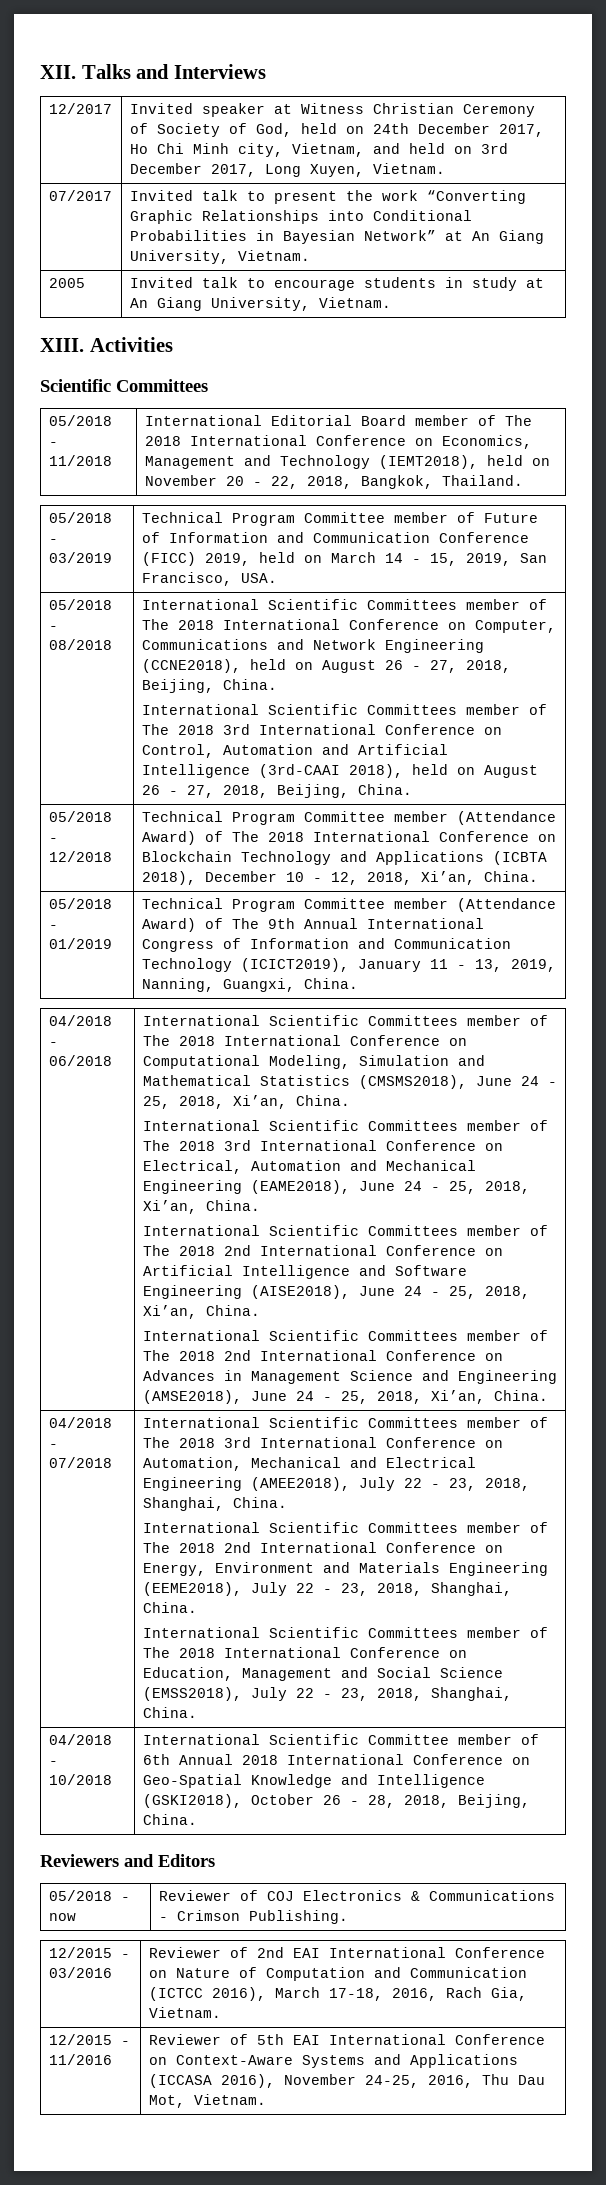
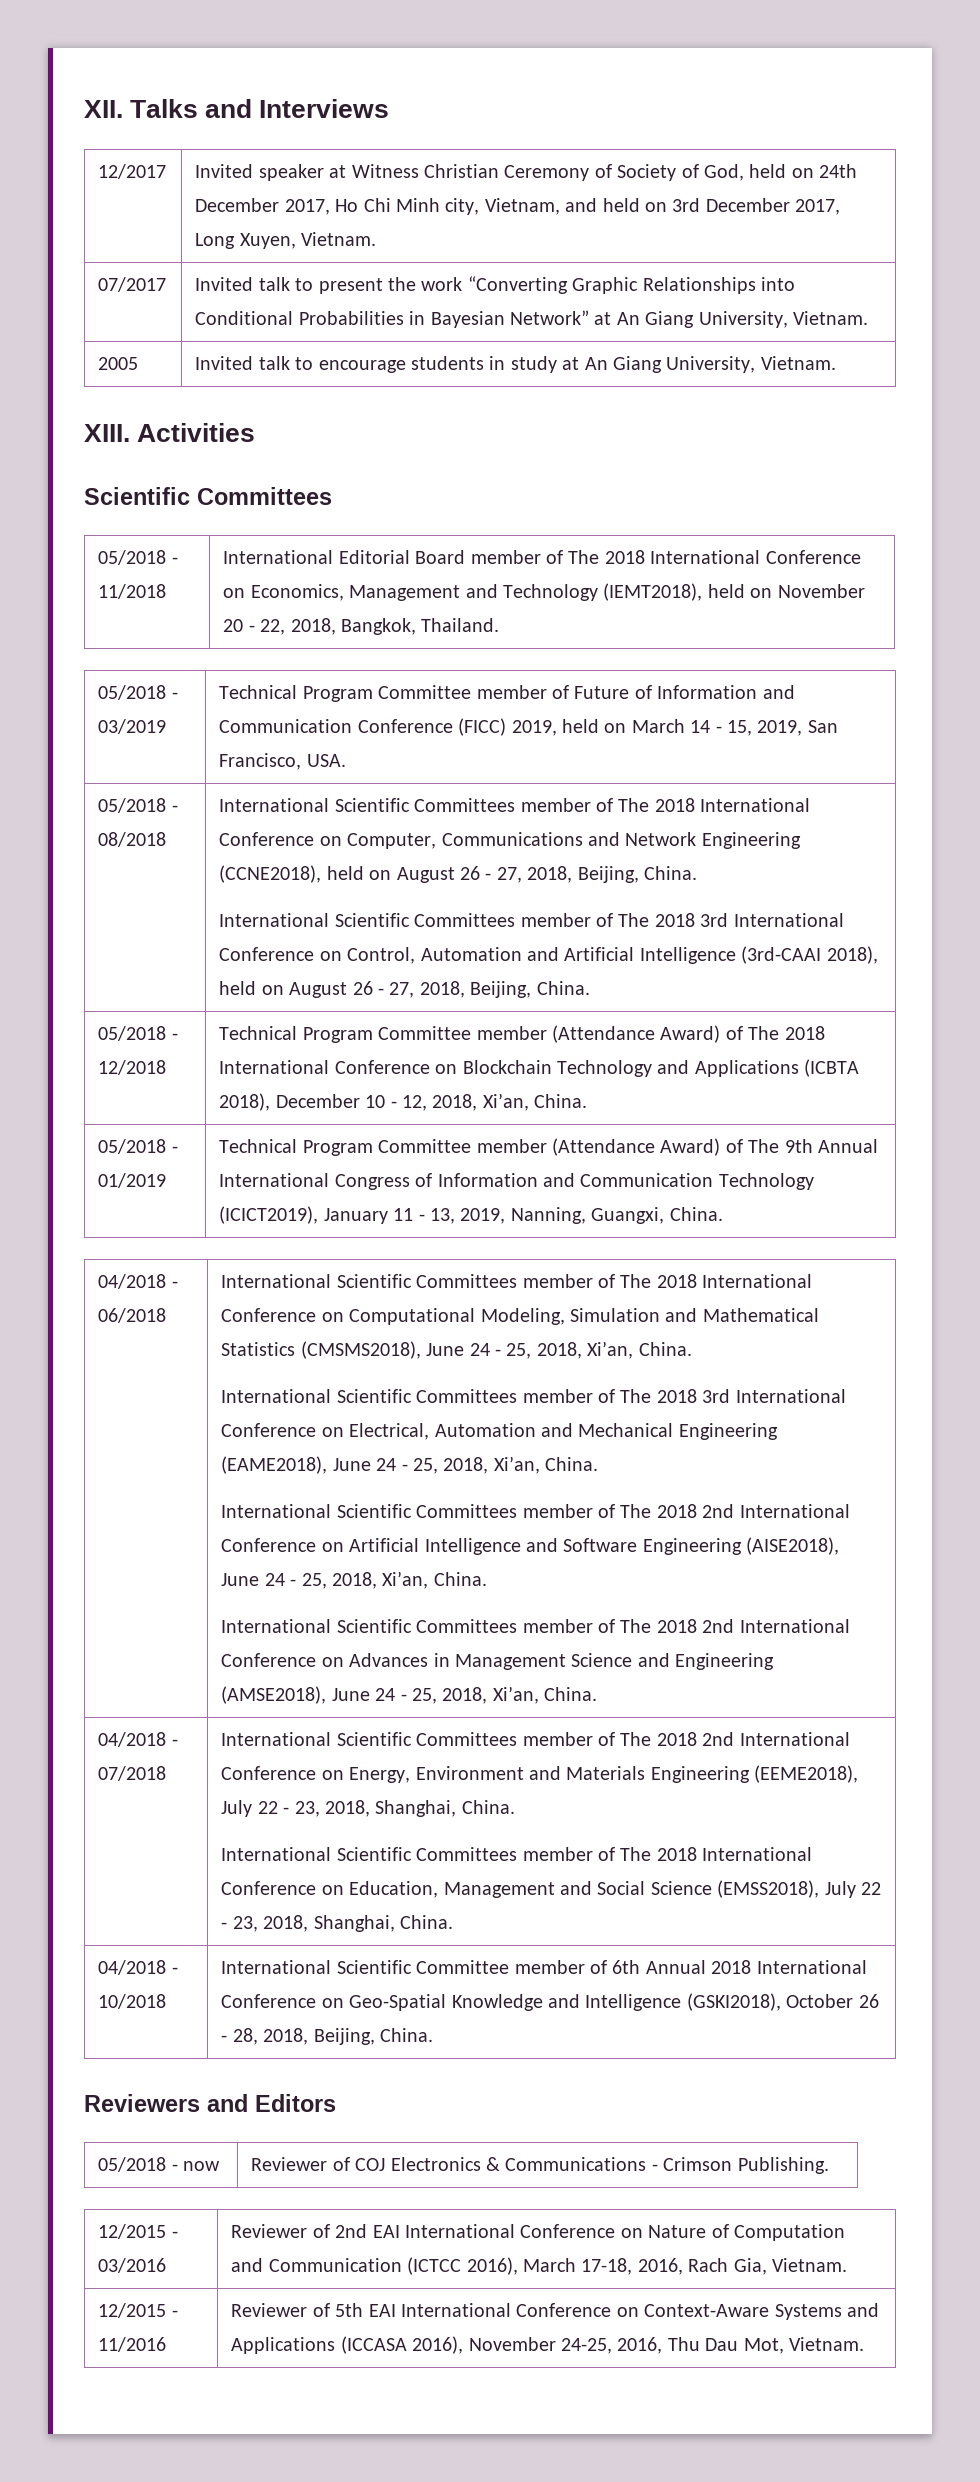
- International Scientific Committees member of The 2018 3rd International Conference on Automation, Mechanical and Electrical Engineering (AMEE2018), July 22 - 23, 2018, Shanghai, China.

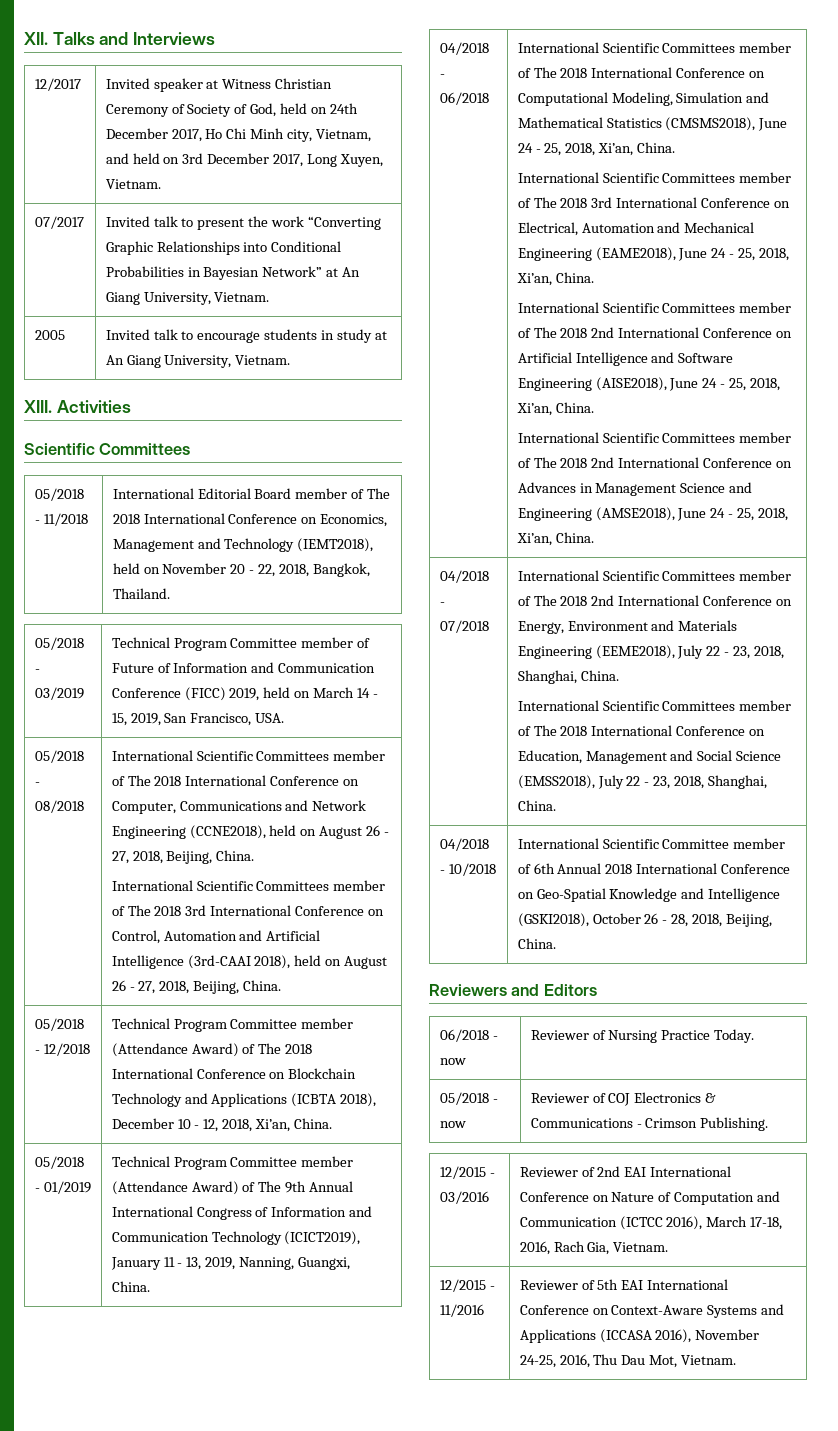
+ 06/2018 - now | Reviewer of Nursing Practice Today.

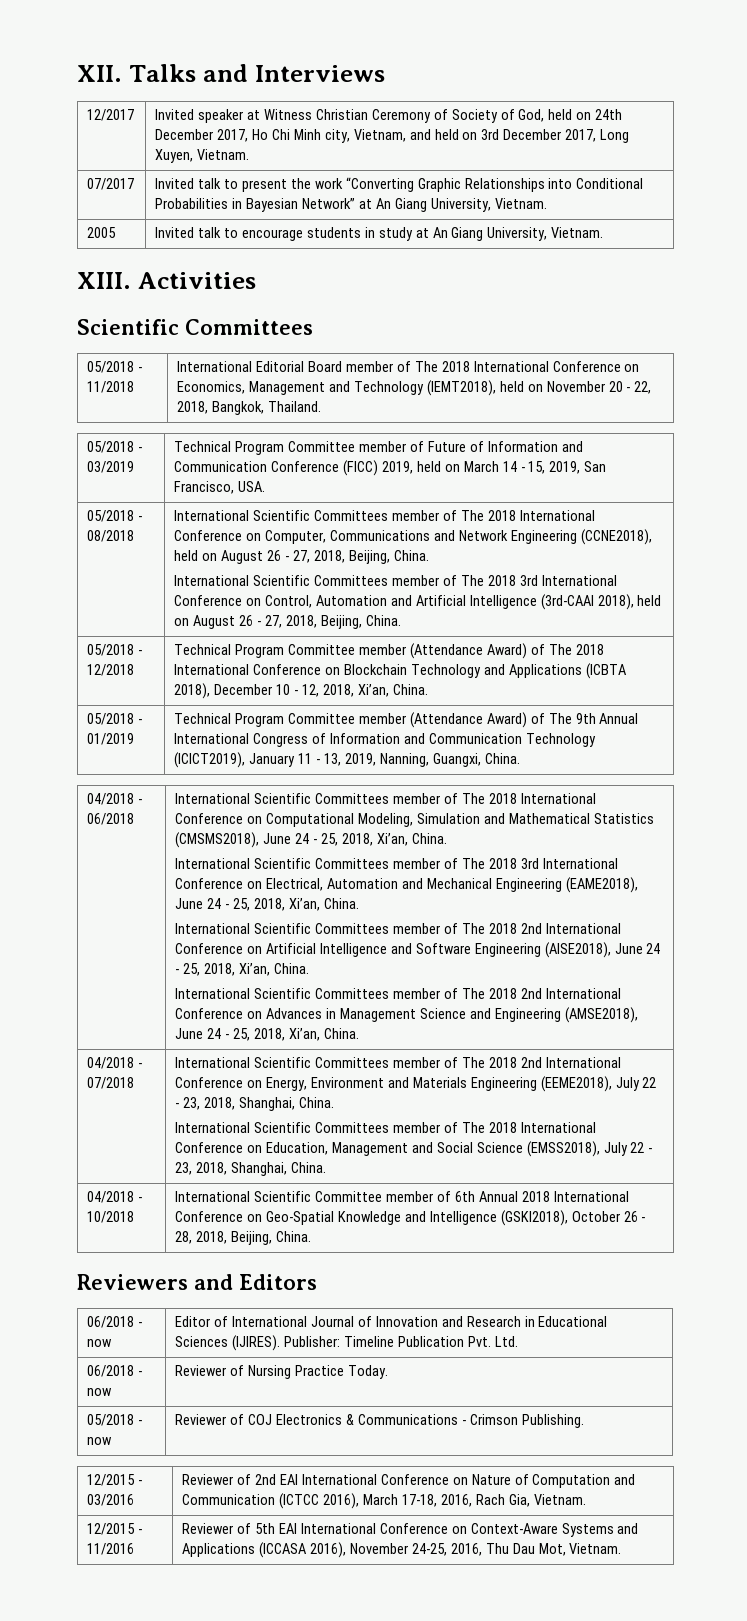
+ 06/2018 - now | Editor of International Journal of Innovation and Research in Educational Sciences (IJIRES). Publisher: Timeline Publication Pvt. Ltd.

